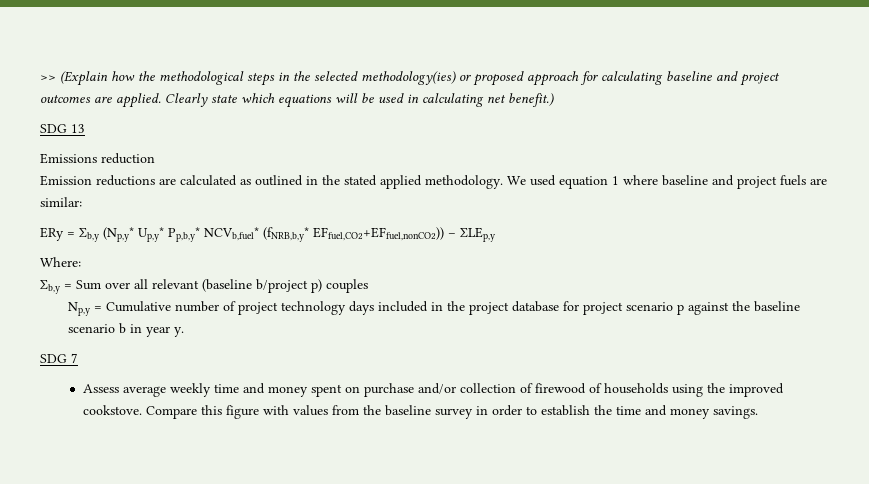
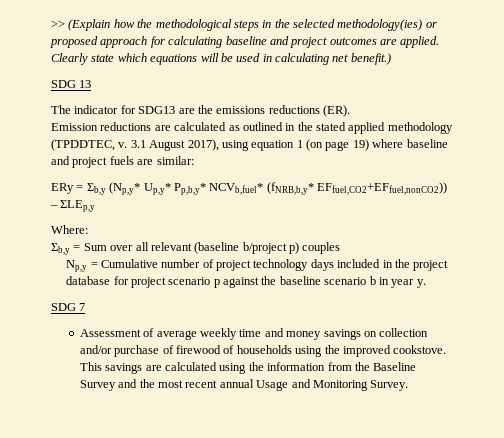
- Emissions reduction
+ The indicator for SDG13 are the emissions reductions (ER).
- Emission reductions are calculated as outlined in the stated applied methodology. We used equation 1 where baseline and project fuels are similar:
+ Emission reductions are calculated as outlined in the stated applied methodology (TPDDTEC, v. 3.1 August 2017), using equation 1 (on page 19) where baseline and project fuels are similar:
- Assess average weekly time and money spent on purchase and/or collection of firewood of households using the improved cookstove.
+ Assessment of average weekly time and money savings on collection and/or purchase of firewood of households using the improved cookstove.
- Compare this figure with values from the baseline survey in order to establish the time and money savings.
+ This savings are calculated using the information from the Baseline Survey and the most recent annual Usage and Monitoring Survey.

